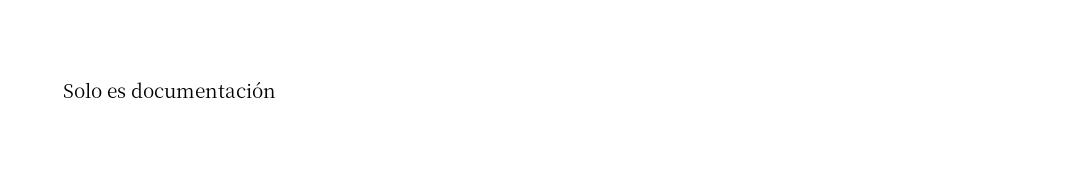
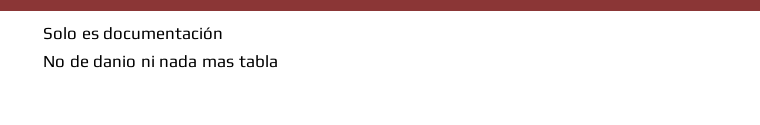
+ No de danio ni nada mas tabla

